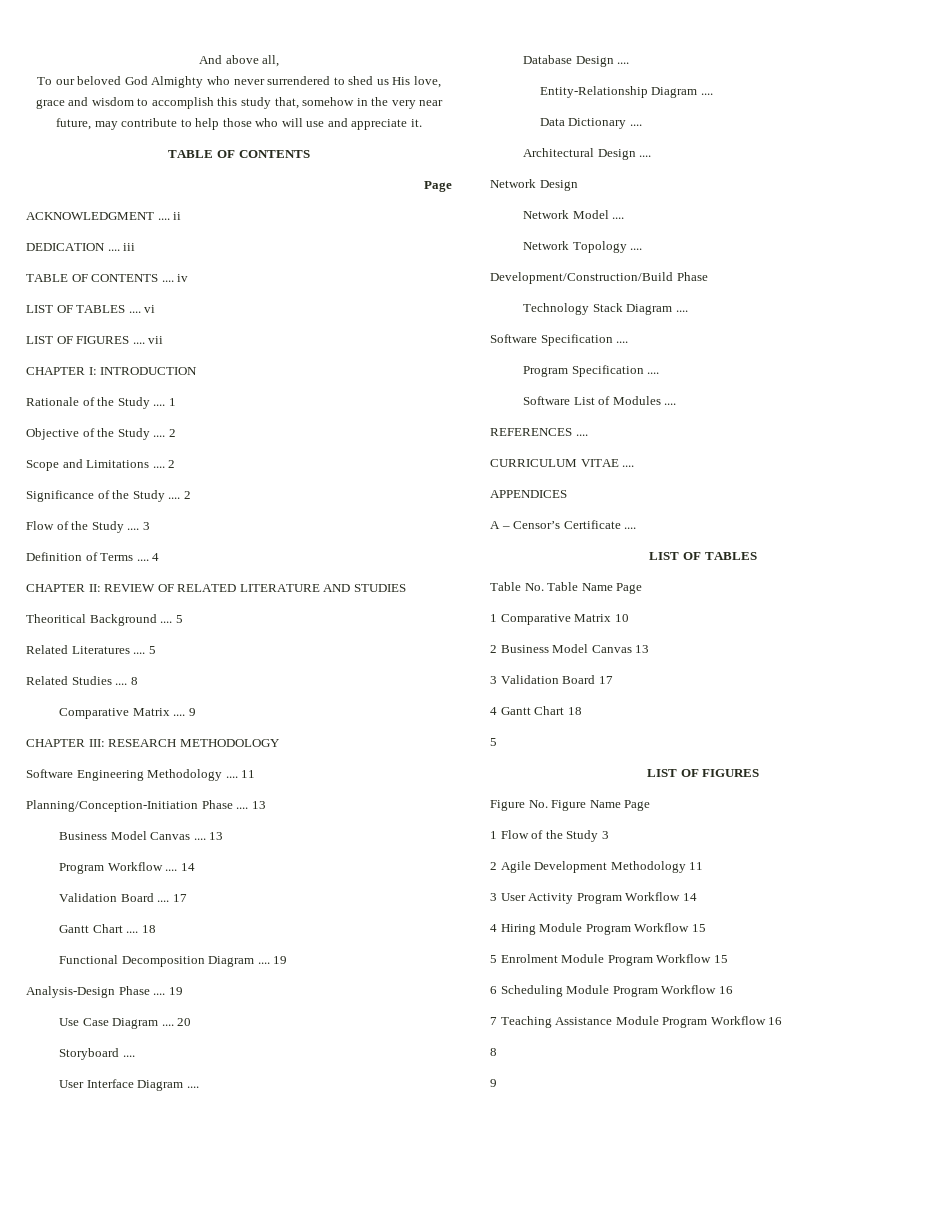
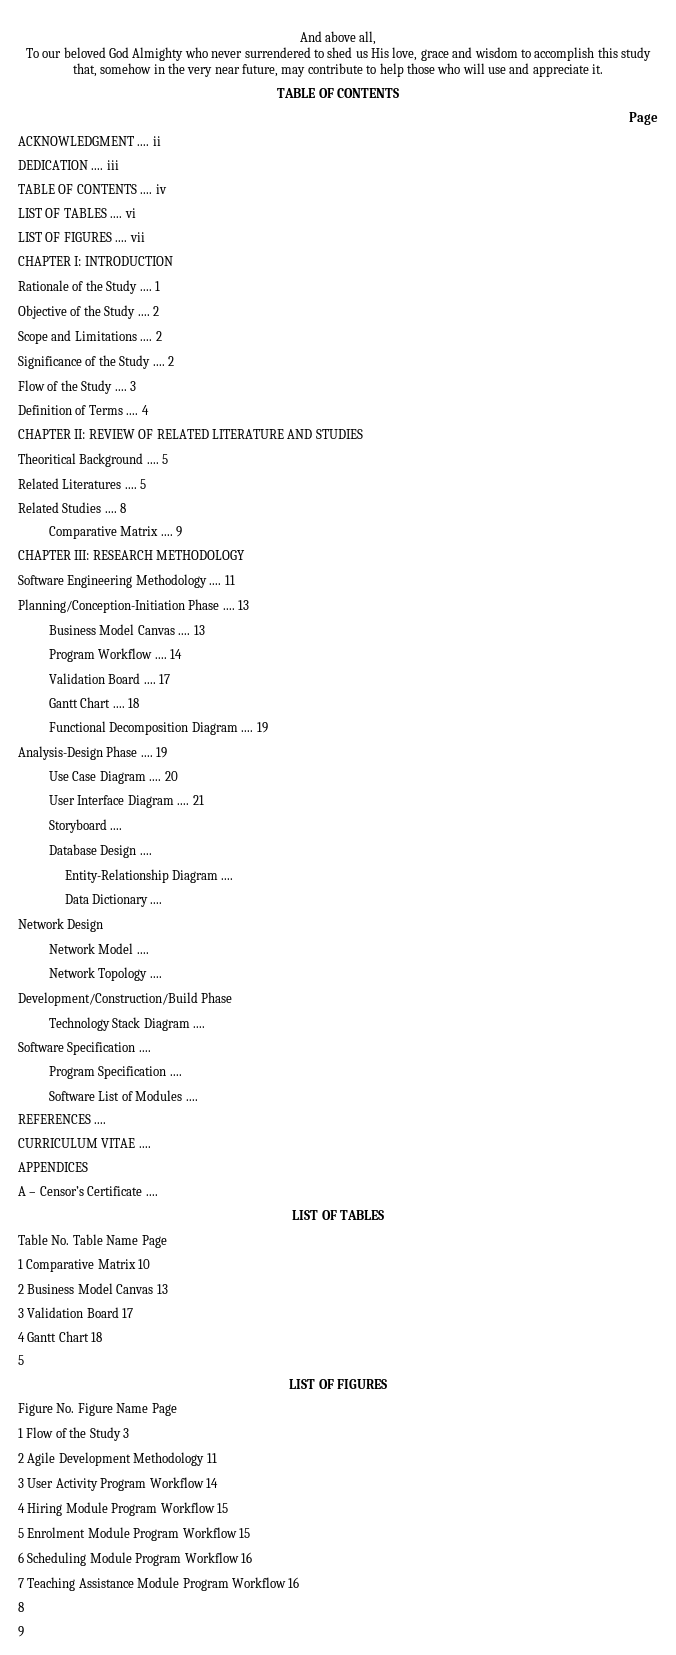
- Storyboard ....
+ 21
+ Storyboard ....
- Architectural Design ....

